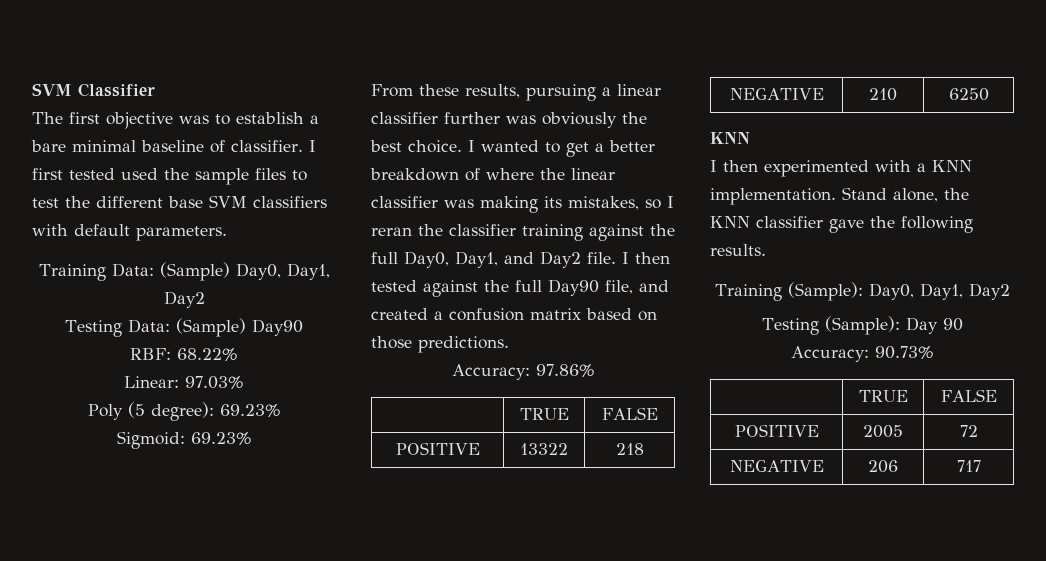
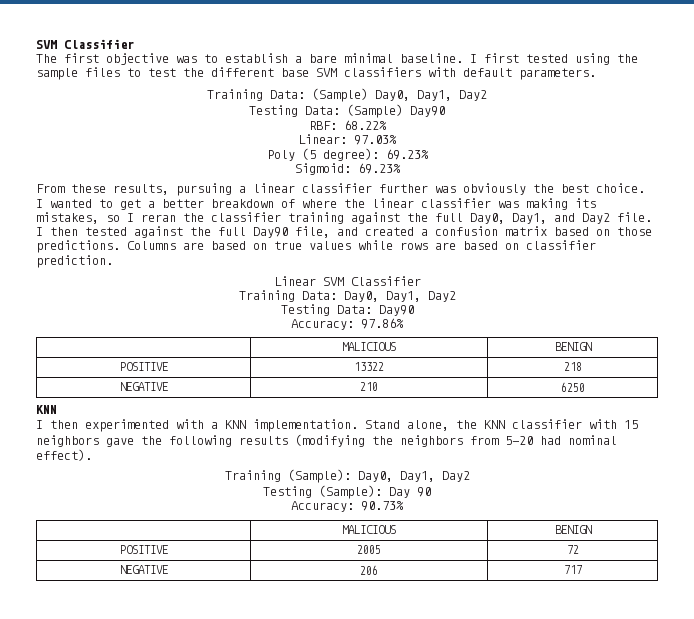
- The first objective was to establish a bare minimal baseline of classifier.
+ The first objective was to establish a bare minimal baseline.
- I first tested used the sample files to test the different base SVM classifiers with default parameters.
+ I first tested using the sample files to test the different base SVM classifiers with default parameters.
+ Columns are based on true values while rows are based on classifier prediction.
+ Linear SVM Classifier
+ Training Data: Day0, Day1, Day2
+ Testing Data: Day90
  Accuracy: 97.86%
- | TRUE | FALSE
+ | MALICIOUS | BENIGN
- Stand alone, the KNN classifier gave the following results.
+ Stand alone, the KNN classifier with 15 neighbors gave the following results (modifying the neighbors from 5-20 had nominal effect).
  Accuracy: 90.73%
- | TRUE | FALSE
+ | MALICIOUS | BENIGN

